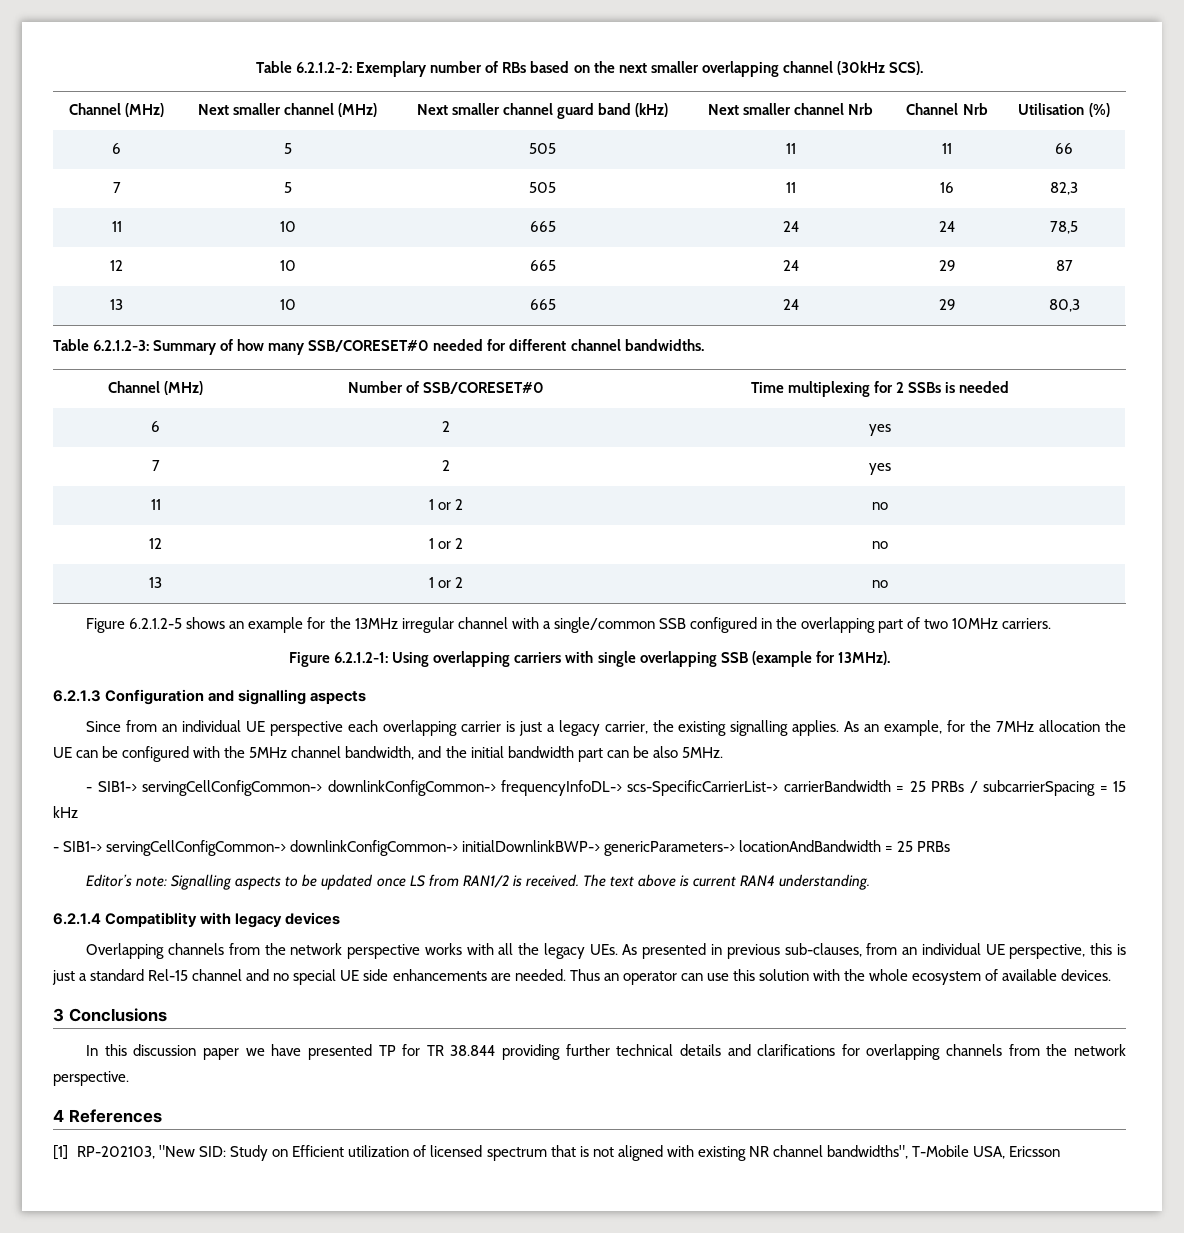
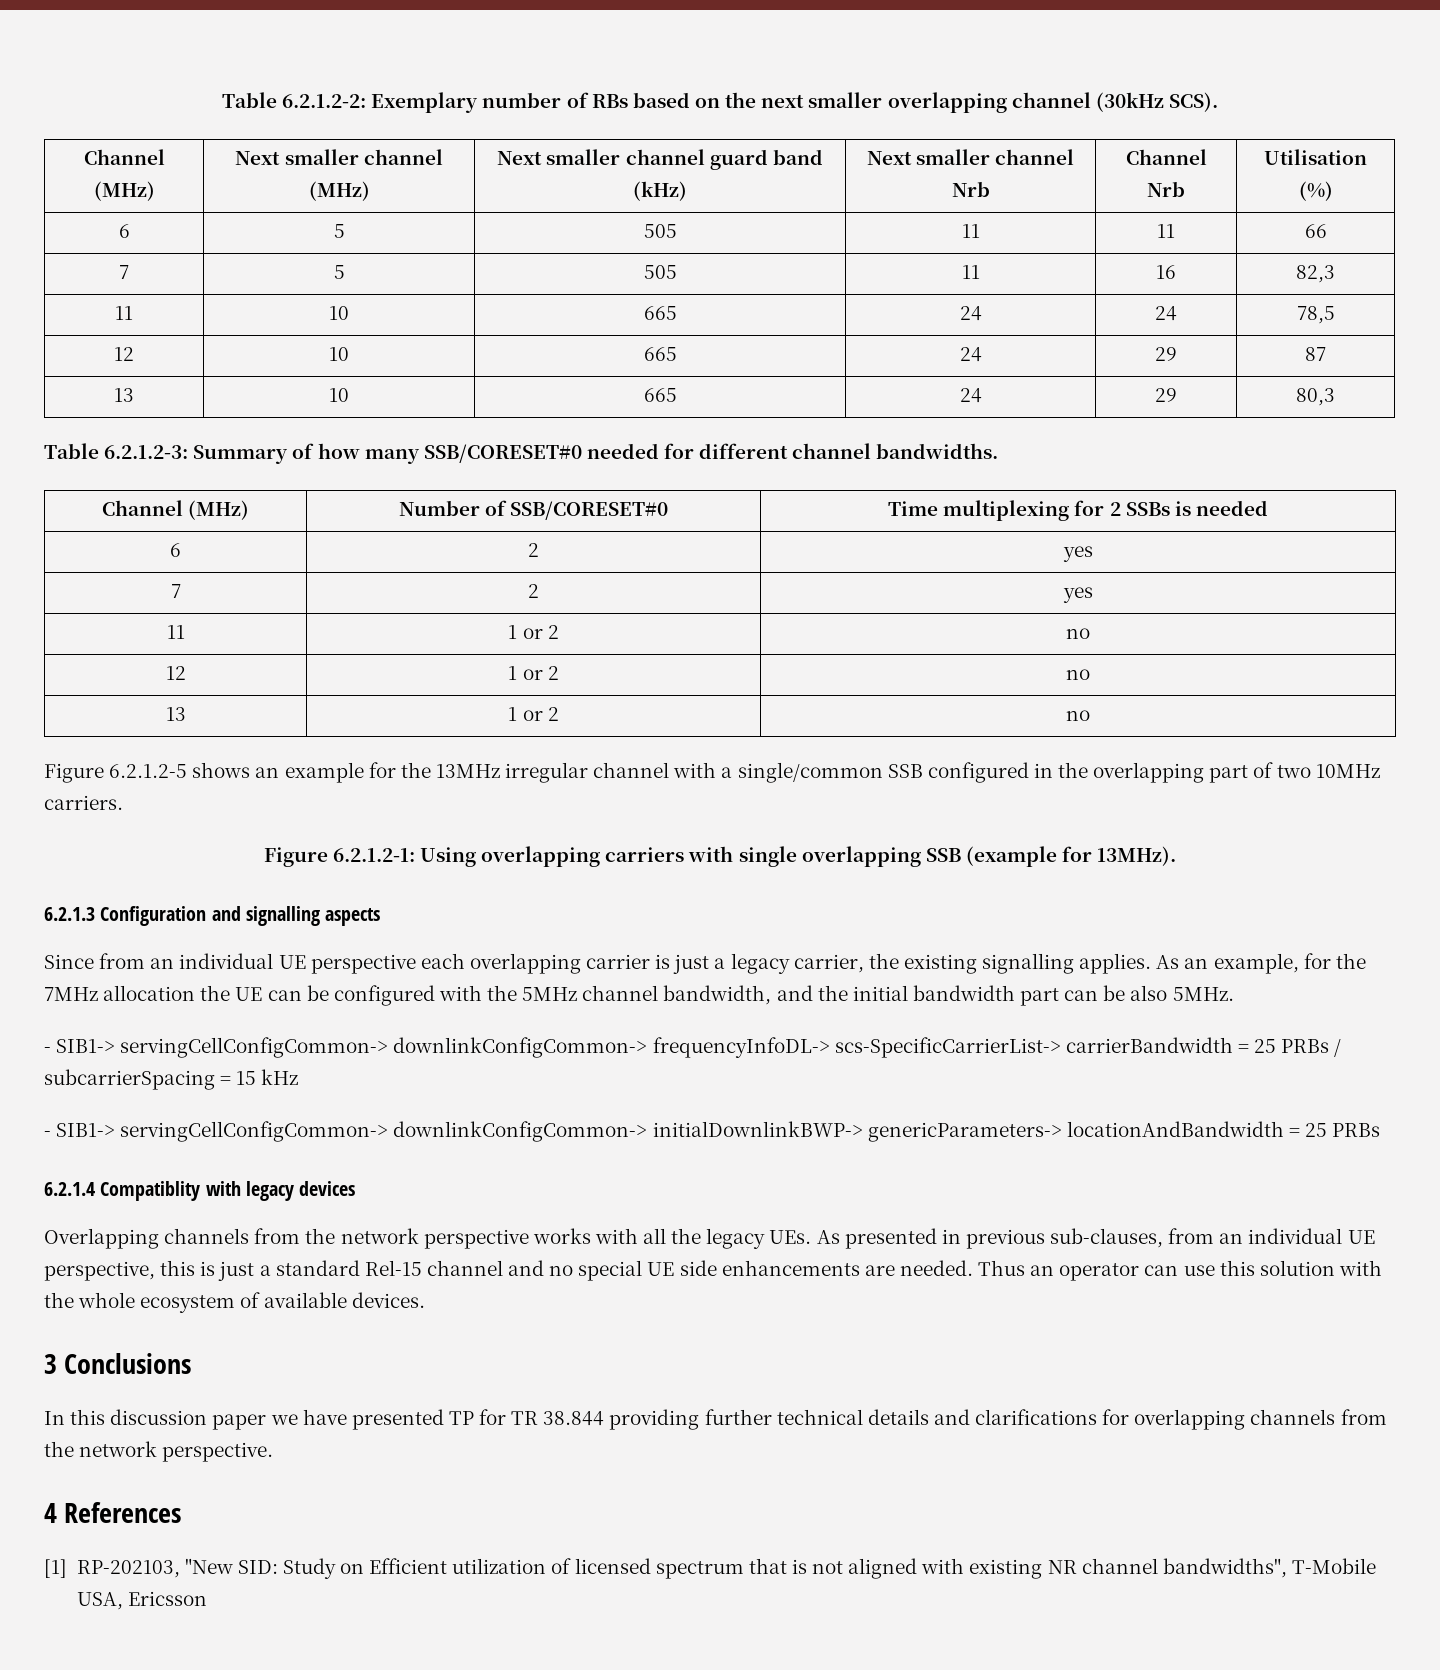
- Editor’s note: Signalling aspects to be updated once LS from RAN1/2 is received. The text above is current RAN4 understanding.

